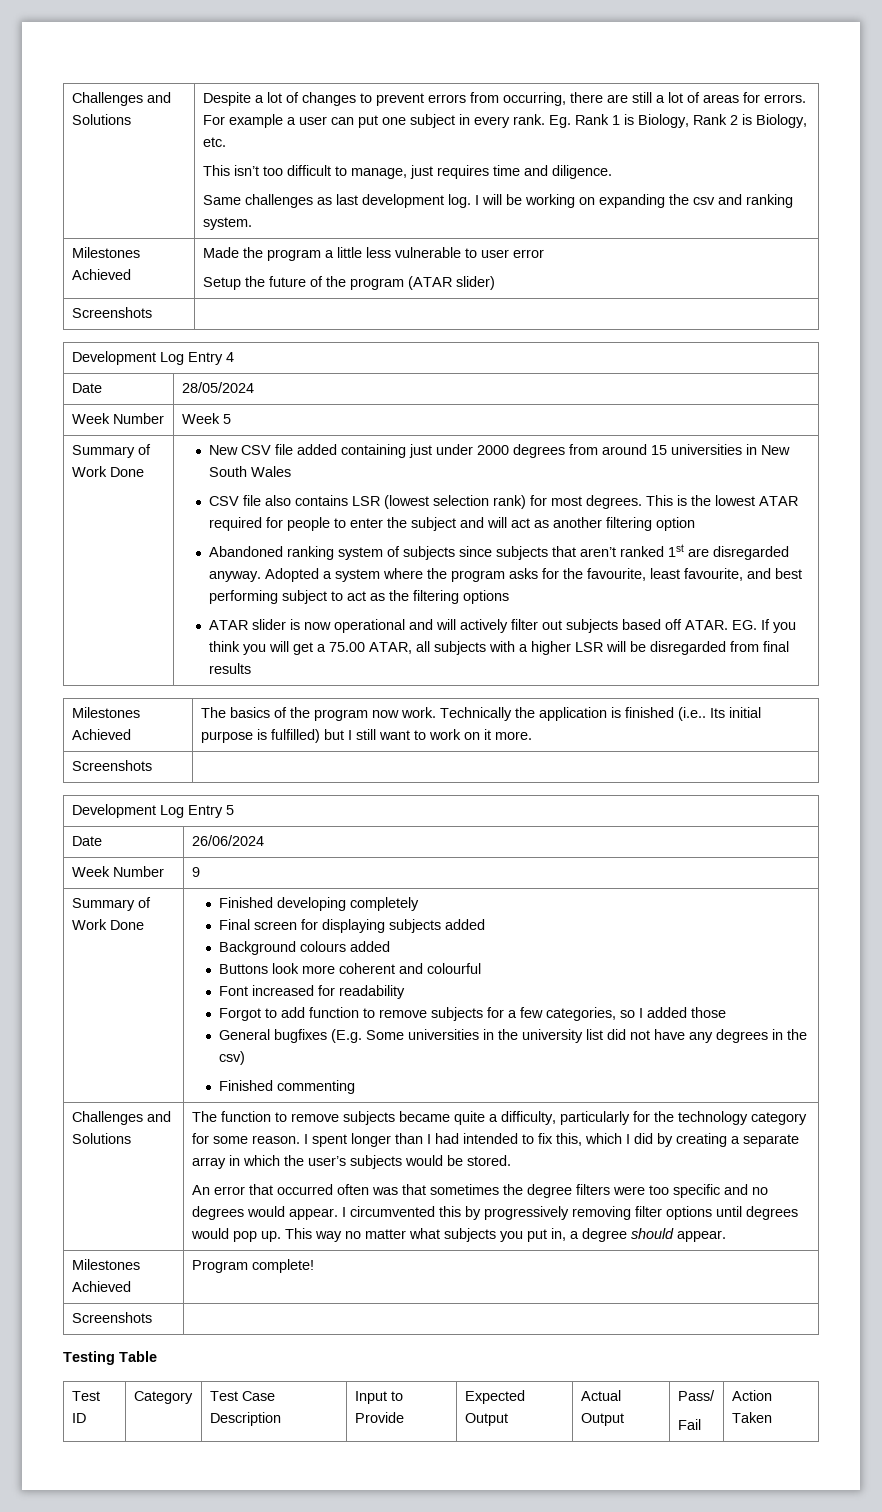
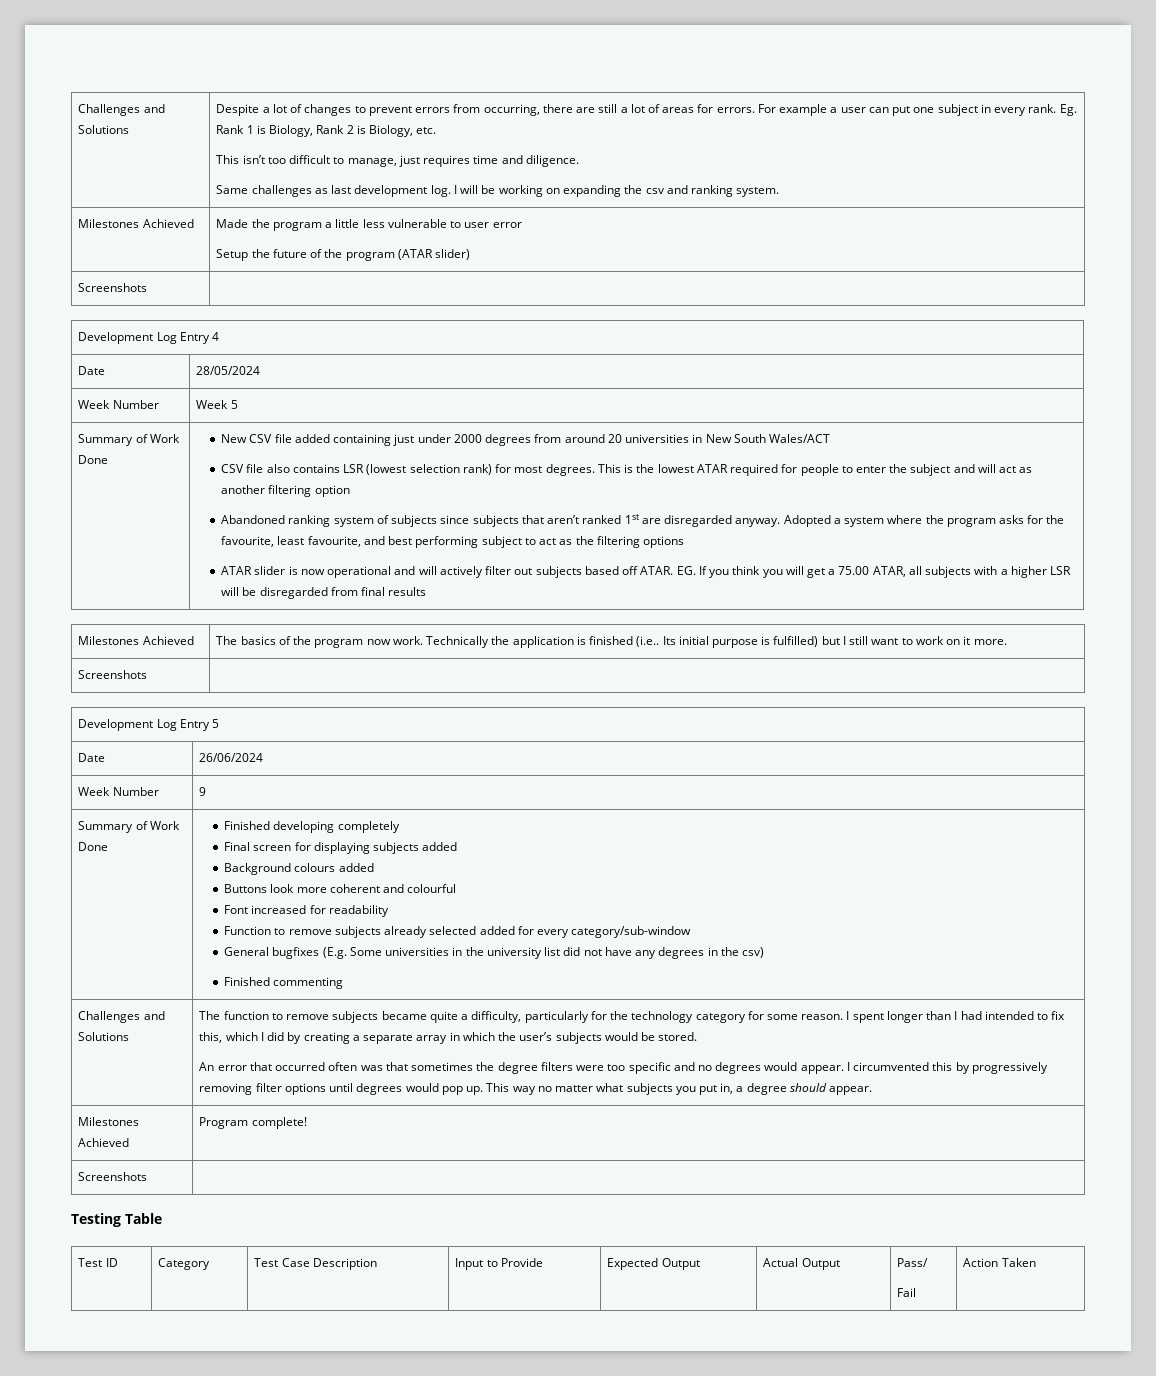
- New CSV file added containing just under 2000 degrees from around 15 universities in New South Wales
+ New CSV file added containing just under 2000 degrees from around 20 universities in New South Wales/ACT
- Forgot to add function to remove subjects for a few categories, so I added those
+ Function to remove subjects already selected added for every category/sub-window

